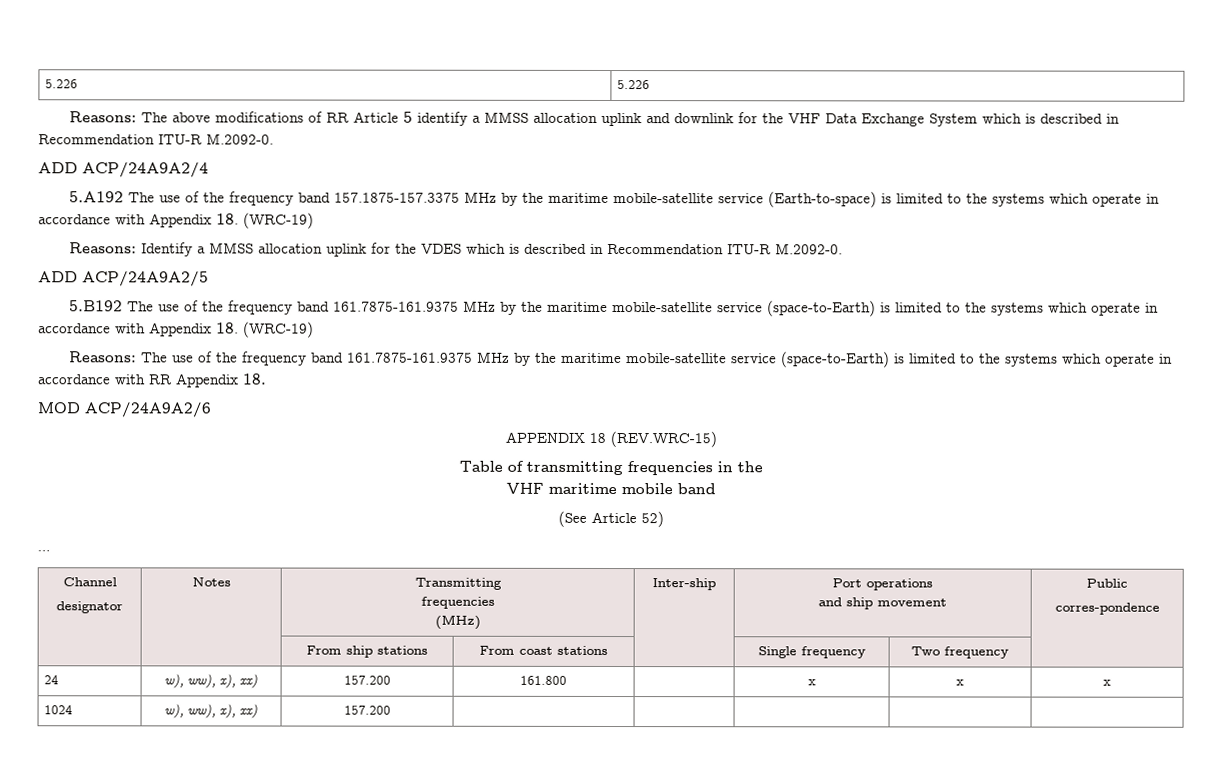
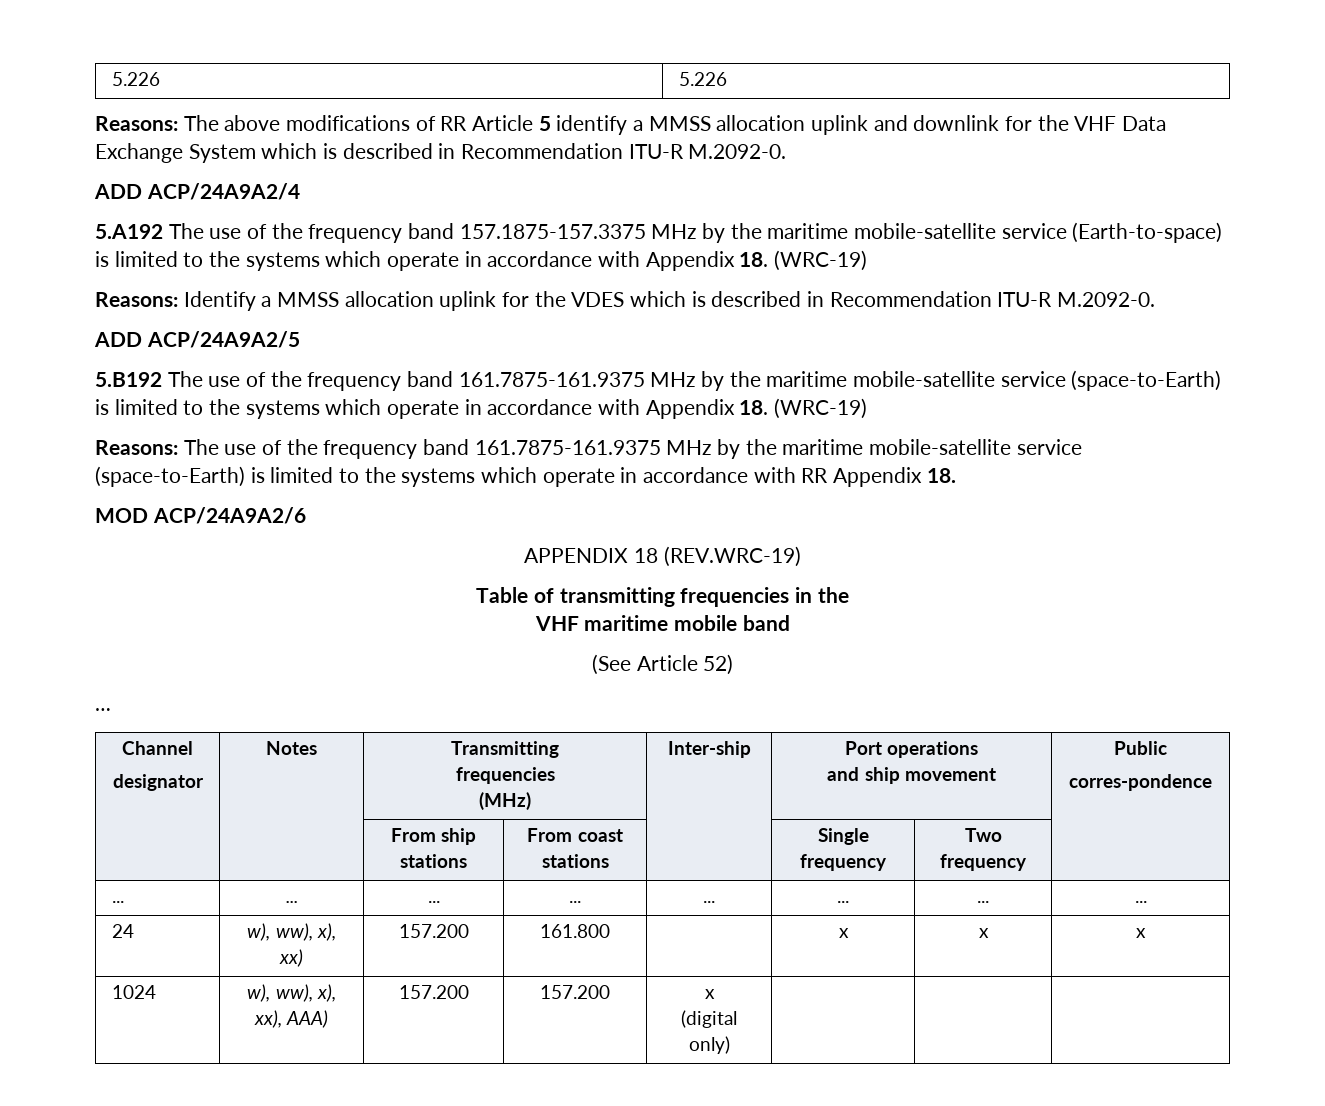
- APPENDIX 18 (REV.WRC-15)
+ APPENDIX 18 (REV.WRC-19)
+ ... | ... | ... | ... | ... | ... | ... | ...
- 1024 | w), ww), x), xx) | 157.200 | | | | |
+ 1024 | w), ww), x), xx), AAA) | 157.200 | 157.200 | x
+ (digital only) | | |

